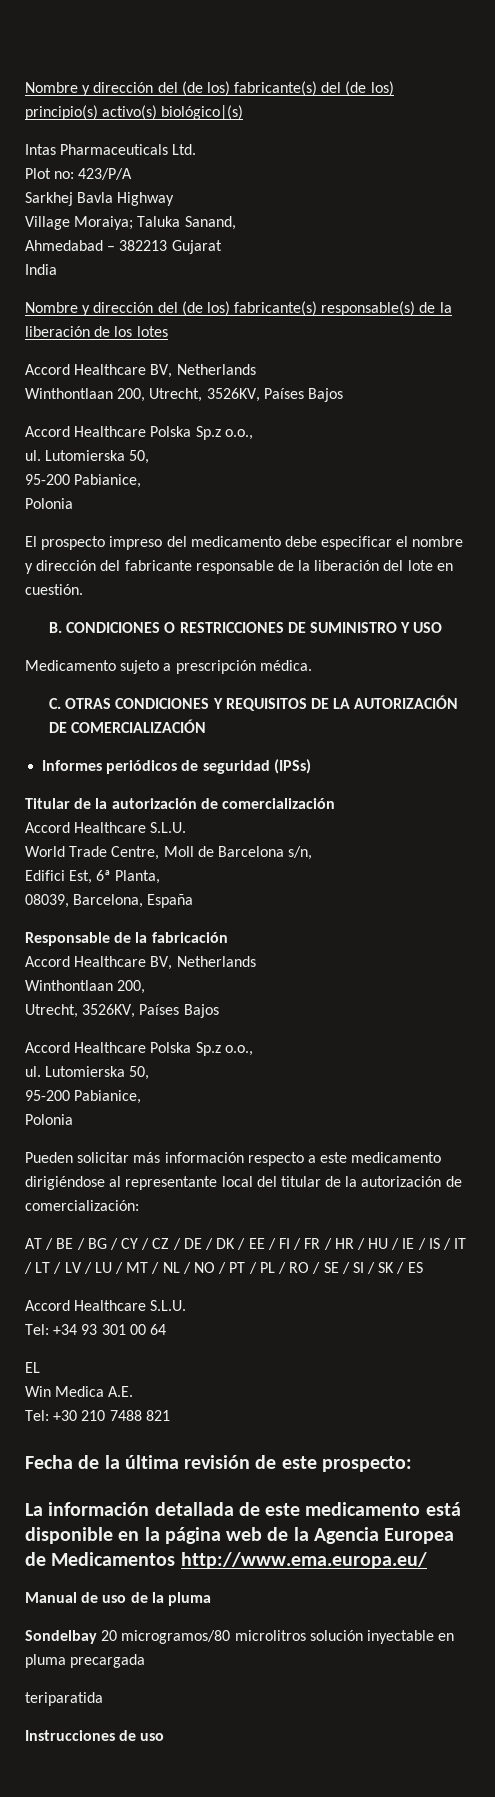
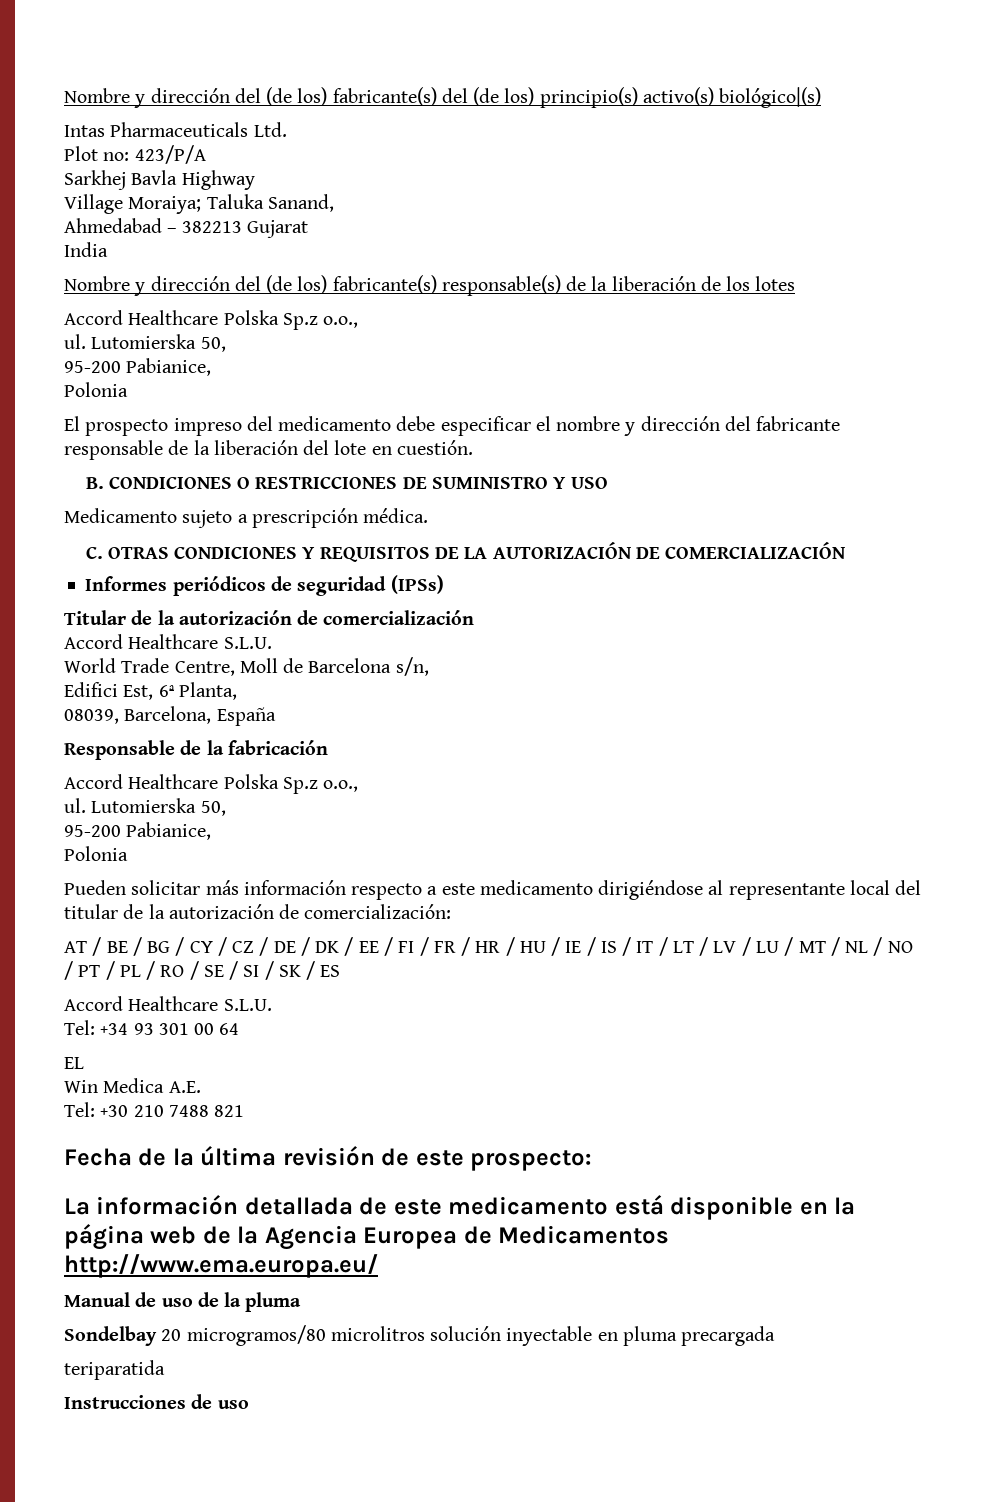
  Nombre y dirección del (de los) fabricante(s) responsable(s) de la liberación de los lotes
- Accord Healthcare BV, Netherlands
- Winthontlaan 200, Utrecht, 3526KV, Países Bajos
  Responsable de la fabricación
- Accord Healthcare BV, Netherlands
- Winthontlaan 200,
- Utrecht, 3526KV, Países Bajos

